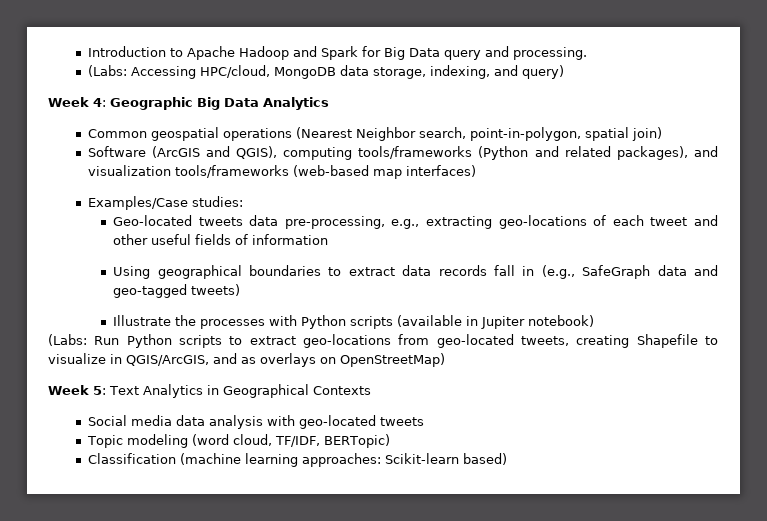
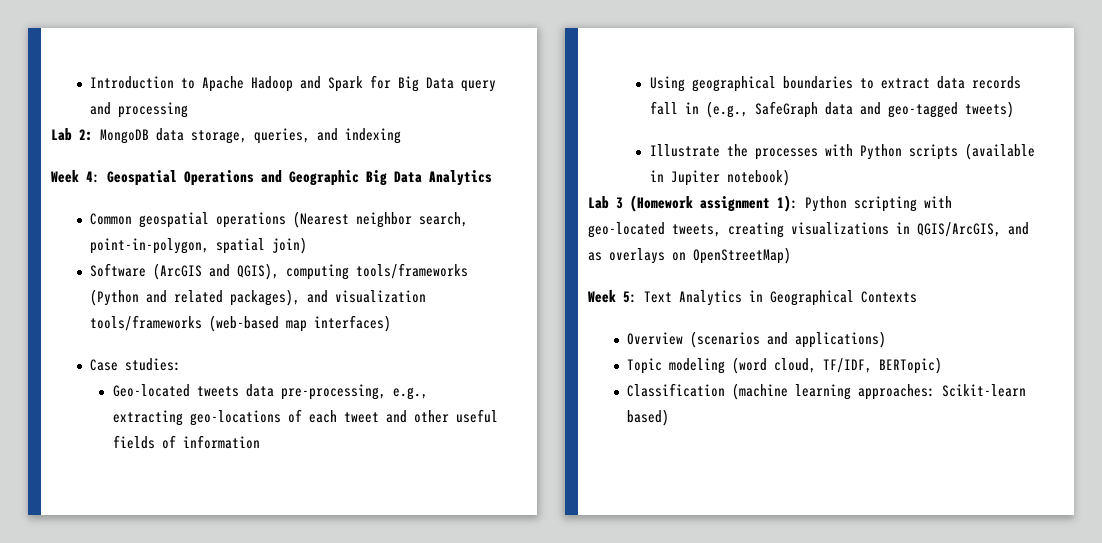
- Introduction to Apache Hadoop and Spark for Big Data query and processing.
- (Labs: Accessing HPC/cloud, MongoDB data storage, indexing, and query)
+ Introduction to Apache Hadoop and Spark for Big Data query and processing
+ Lab 2: MongoDB data storage, queries, and indexing
- Week 4: Geographic Big Data Analytics
+ Week 4: Geospatial Operations and Geographic Big Data Analytics
- Common geospatial operations (Nearest Neighbor search, point-in-polygon, spatial join)
+ Common geospatial operations (Nearest neighbor search, point-in-polygon, spatial join)
- Examples/Case studies:
+ Case studies:
- (Labs: Run Python scripts to extract geo-locations from geo-located tweets, creating Shapefile to visualize in QGIS/ArcGIS, and as overlays on OpenStreetMap)
+ Lab 3 (Homework assignment 1): Python scripting with geo-located tweets, creating visualizations in QGIS/ArcGIS, and as overlays on OpenStreetMap)
- Social media data analysis with geo-located tweets
+ Overview (scenarios and applications)

